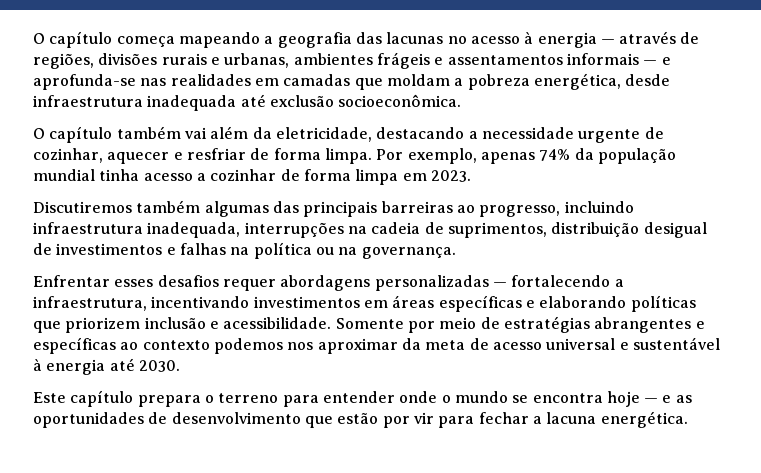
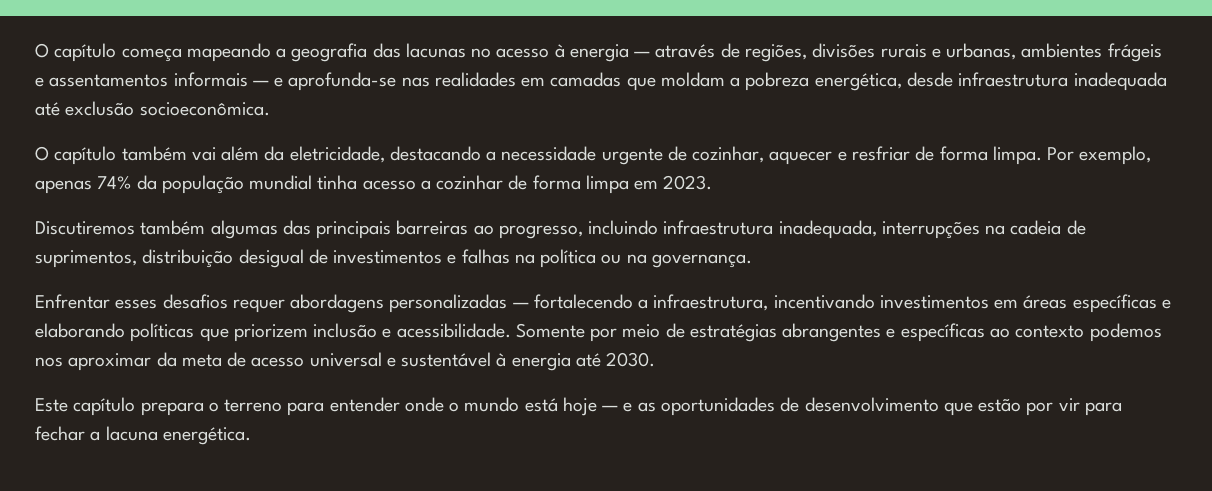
- Este capítulo prepara o terreno para entender onde o mundo se encontra hoje — e as oportunidades de desenvolvimento que estão por vir para fechar a lacuna energética.
+ Este capítulo prepara o terreno para entender onde o mundo está hoje — e as oportunidades de desenvolvimento que estão por vir para fechar a lacuna energética.

